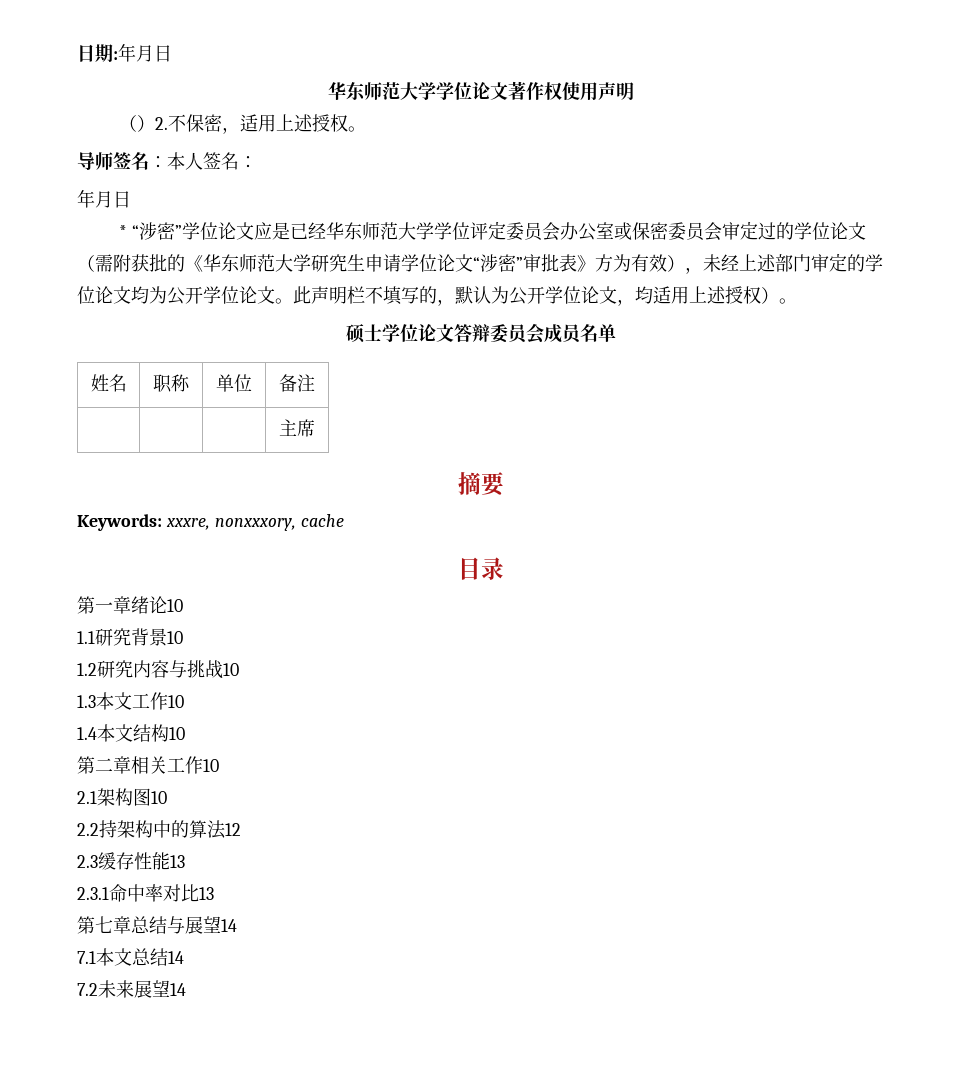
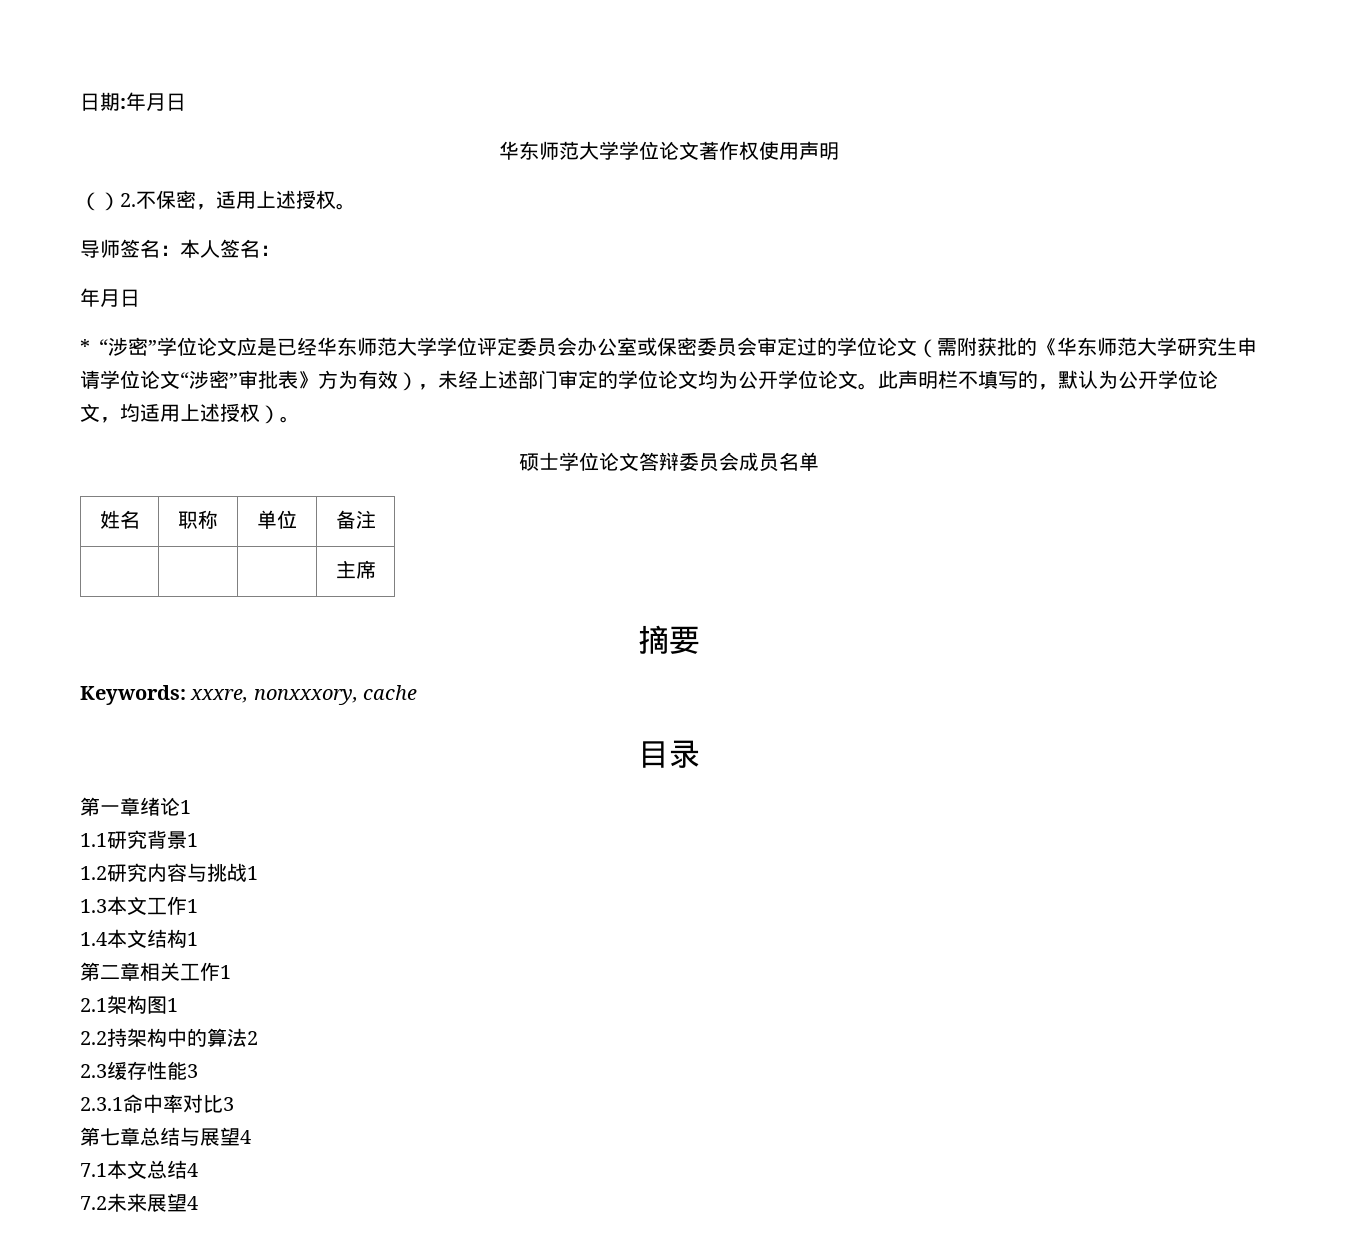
- 第一章绪论10
+ 第一章绪论1
- 1.1研究背景10
+ 1.1研究背景1
- 1.2研究内容与挑战10
+ 1.2研究内容与挑战1
- 1.3本文工作10
+ 1.3本文工作1
- 1.4本文结构10
+ 1.4本文结构1
- 第二章相关工作10
+ 第二章相关工作1
- 2.1架构图10
+ 2.1架构图1
- 2.2持架构中的算法12
+ 2.2持架构中的算法2
- 2.3缓存性能13
+ 2.3缓存性能3
- 2.3.1命中率对比13
+ 2.3.1命中率对比3
- 第七章总结与展望14
+ 第七章总结与展望4
- 7.1本文总结14
+ 7.1本文总结4
- 7.2未来展望14
+ 7.2未来展望4

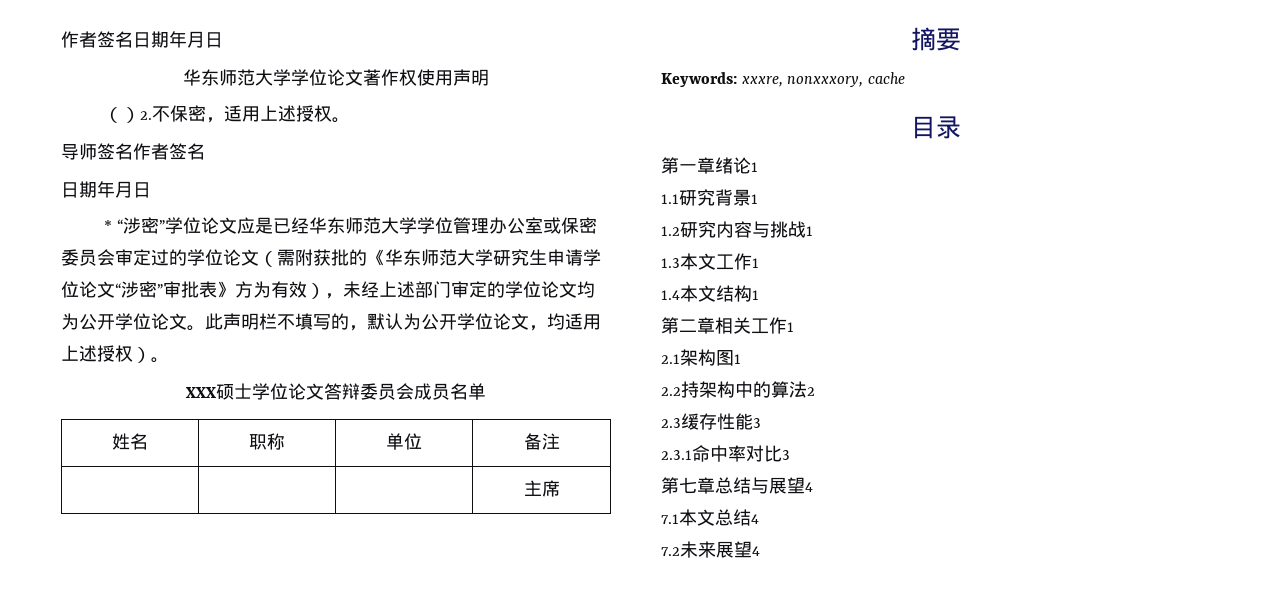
- 日期:年月日
+ 作者签名日期年月日
- 导师签名：本人签名：
- 年月日
+ 导师签名作者签名
+ 日期年月日
- * “涉密”学位论文应是已经华东师范大学学位评定委员会办公室或保密委员会审定过的学位论文（需附获批的《华东师范大学研究生申请学位论文“涉密”审批表》方为有效），未经上述部门审定的学位论文均为公开学位论文。
+ * “涉密”学位论文应是已经华东师范大学学位管理办公室或保密委员会审定过的学位论文（需附获批的《华东师范大学研究生申请学位论文“涉密”审批表》方为有效），未经上述部门审定的学位论文均为公开学位论文。
- 硕士学位论文答辩委员会成员名单
+ XXX硕士学位论文答辩委员会成员名单

